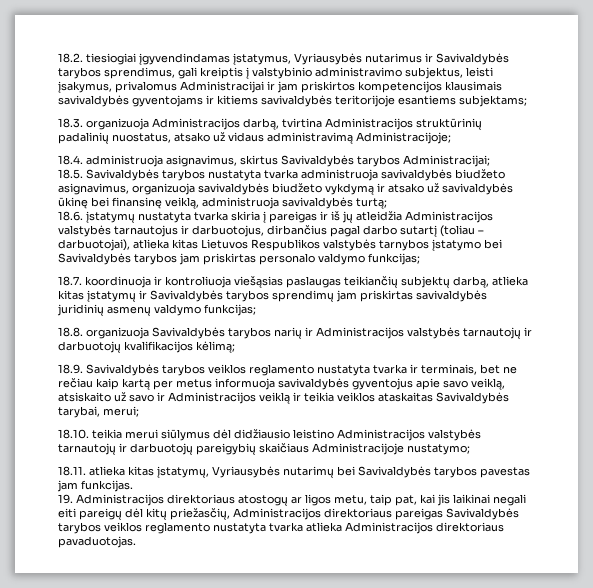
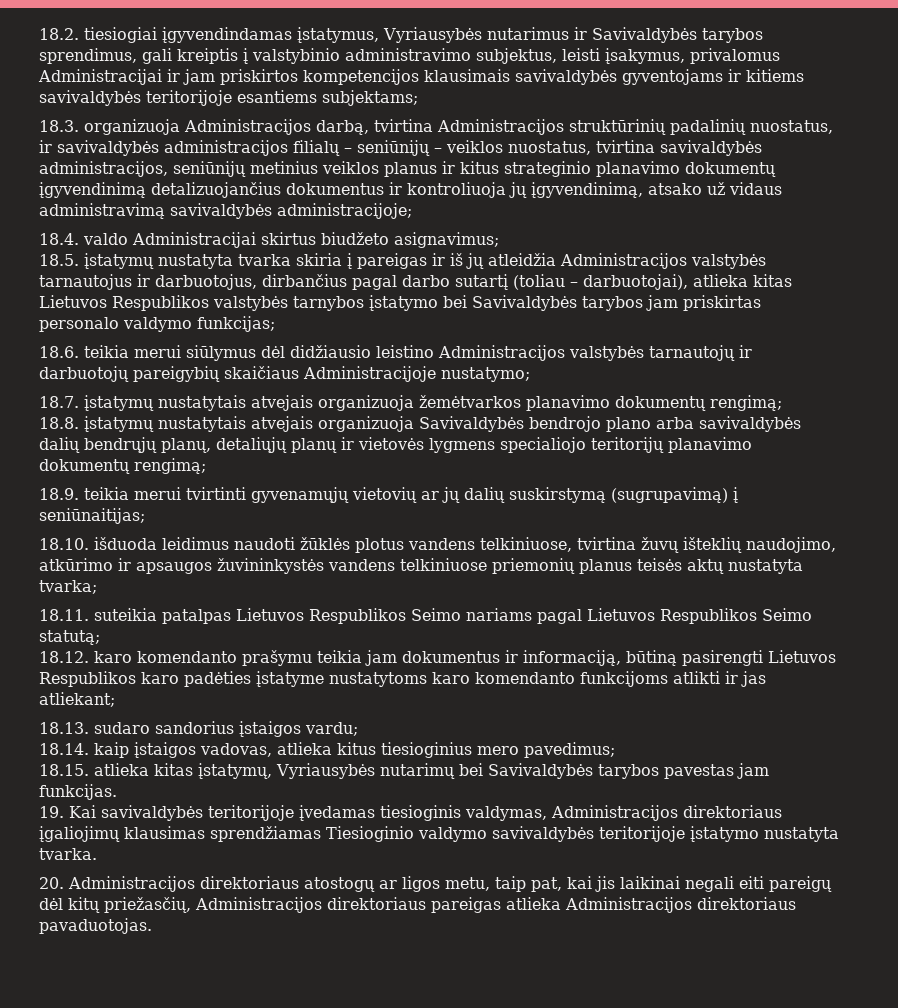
- 18.3. organizuoja Administracijos darbą, tvirtina Administracijos struktūrinių padalinių nuostatus, atsako už vidaus administravimą Administracijoje;
+ 18.3. organizuoja Administracijos darbą, tvirtina Administracijos struktūrinių padalinių nuostatus, ir savivaldybės administracijos filialų – seniūnijų – veiklos nuostatus, tvirtina savivaldybės administracijos, seniūnijų metinius veiklos planus ir kitus strateginio planavimo dokumentų įgyvendinimą detalizuojančius dokumentus ir kontroliuoja jų įgyvendinimą, atsako už vidaus administravimą savivaldybės administracijoje;
- 18.4. administruoja asignavimus, skirtus Savivaldybės tarybos Administracijai;
- 18.5. Savivaldybės tarybos nustatyta tvarka administruoja savivaldybės biudžeto asignavimus, organizuoja savivaldybės biudžeto vykdymą ir atsako už savivaldybės ūkinę bei finansinę veiklą, administruoja savivaldybės turtą;
- 18.6. įstatymų nustatyta tvarka skiria į pareigas ir iš jų atleidžia Administracijos valstybės tarnautojus ir darbuotojus, dirbančius pagal darbo sutartį (toliau – darbuotojai), atlieka kitas Lietuvos Respublikos valstybės tarnybos įstatymo bei Savivaldybės tarybos jam priskirtas personalo valdymo funkcijas;
+ 18.4. valdo Administracijai skirtus biudžeto asignavimus;
+ 18.5. įstatymų nustatyta tvarka skiria į pareigas ir iš jų atleidžia Administracijos valstybės tarnautojus ir darbuotojus, dirbančius pagal darbo sutartį (toliau – darbuotojai), atlieka kitas Lietuvos Respublikos valstybės tarnybos įstatymo bei Savivaldybės tarybos jam priskirtas personalo valdymo funkcijas;
- 18.7. koordinuoja ir kontroliuoja viešąsias paslaugas teikiančių subjektų darbą, atlieka kitas įstatymų ir Savivaldybės tarybos sprendimų jam priskirtas savivaldybės juridinių asmenų valdymo funkcijas;
- 18.8. organizuoja Savivaldybės tarybos narių ir Administracijos valstybės tarnautojų ir darbuotojų kvalifikacijos kėlimą;
- 18.9. Savivaldybės tarybos veiklos reglamento nustatyta tvarka ir terminais, bet ne rečiau kaip kartą per metus informuoja savivaldybės gyventojus apie savo veiklą, atsiskaito už savo ir Administracijos veiklą ir teikia veiklos ataskaitas Savivaldybės tarybai, merui;
- 18.10. teikia merui siūlymus dėl didžiausio leistino Administracijos valstybės tarnautojų ir darbuotojų pareigybių skaičiaus Administracijoje nustatymo;
+ 18.6. teikia merui siūlymus dėl didžiausio leistino Administracijos valstybės tarnautojų ir darbuotojų pareigybių skaičiaus Administracijoje nustatymo;
- 18.11. atlieka kitas įstatymų, Vyriausybės nutarimų bei Savivaldybės tarybos pavestas jam funkcijas.
+ 18.7. įstatymų nustatytais atvejais organizuoja žemėtvarkos planavimo dokumentų rengimą;
+ 18.8. įstatymų nustatytais atvejais organizuoja Savivaldybės bendrojo plano arba savivaldybės dalių bendrųjų planų, detaliųjų planų ir vietovės lygmens specialiojo teritorijų planavimo dokumentų rengimą;
+ 18.9. teikia merui tvirtinti gyvenamųjų vietovių ar jų dalių suskirstymą (sugrupavimą) į seniūnaitijas;
+ 18.10. išduoda leidimus naudoti žūklės plotus vandens telkiniuose, tvirtina žuvų išteklių naudojimo, atkūrimo ir apsaugos žuvininkystės vandens telkiniuose priemonių planus teisės aktų nustatyta tvarka;
+ 18.11. suteikia patalpas Lietuvos Respublikos Seimo nariams pagal Lietuvos Respublikos Seimo statutą;
+ 18.12. karo komendanto prašymu teikia jam dokumentus ir informaciją, būtiną pasirengti Lietuvos Respublikos karo padėties įstatyme nustatytoms karo komendanto funkcijoms atlikti ir jas atliekant;
+ 18.13. sudaro sandorius įstaigos vardu;
+ 18.14. kaip įstaigos vadovas, atlieka kitus tiesioginius mero pavedimus;
+ 18.15. atlieka kitas įstatymų, Vyriausybės nutarimų bei Savivaldybės tarybos pavestas jam funkcijas.
- 19. Administracijos direktoriaus atostogų ar ligos metu, taip pat, kai jis laikinai negali eiti pareigų dėl kitų priežasčių, Administracijos direktoriaus pareigas Savivaldybės tarybos veiklos reglamento nustatyta tvarka atlieka Administracijos direktoriaus pavaduotojas.
+ 19. Kai savivaldybės teritorijoje įvedamas tiesioginis valdymas, Administracijos direktoriaus įgaliojimų klausimas sprendžiamas Tiesioginio valdymo savivaldybės teritorijoje įstatymo nustatyta tvarka.
+ 20. Administracijos direktoriaus atostogų ar ligos metu, taip pat, kai jis laikinai negali eiti pareigų dėl kitų priežasčių, Administracijos direktoriaus pareigas atlieka Administracijos direktoriaus pavaduotojas.

